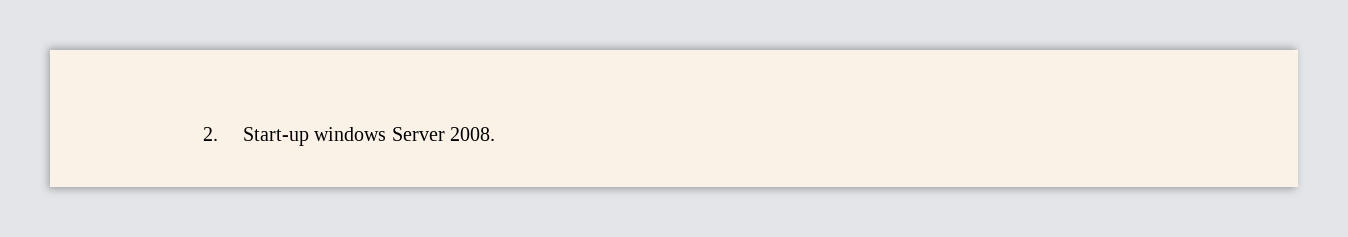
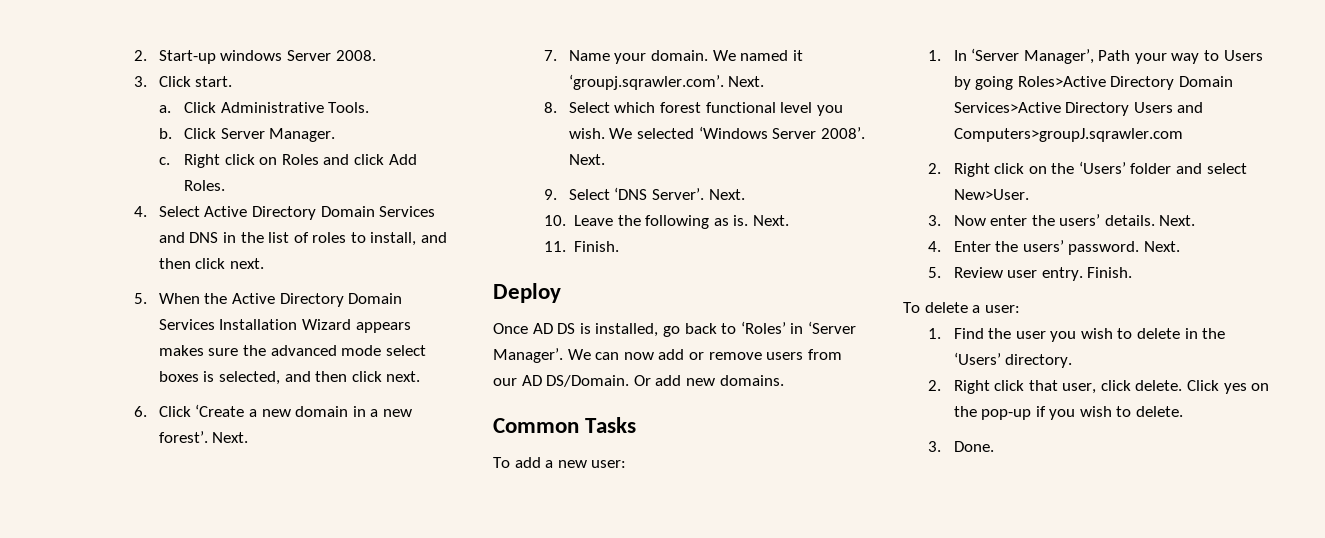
+ 3. Click start.
+ a. Click Administrative Tools.
+ b. Click Server Manager.
+ c. Right click on Roles and click Add Roles.
+ 4. Select Active Directory Domain Services and DNS in the list of roles to install, and then click next.
+ 5. When the Active Directory Domain Services Installation Wizard appears makes sure the advanced mode select boxes is selected, and then click next.
+ 6. Click ‘Create a new domain in a new forest’. Next.
+ 7. Name your domain. We named it ‘groupj.sqrawler.com’. Next.
+ 8. Select which forest functional level you wish. We selected ‘Windows Server 2008’. Next.
+ 9. Select ‘DNS Server’. Next.
+ 10. Leave the following as is. Next.
+ 11. Finish.
+ Deploy
+ Once AD DS is installed, go back to ‘Roles’ in ‘Server Manager’. We can now add or remove users from our AD DS/Domain. Or add new domains.
+ Common Tasks
+ To add a new user:
+ 1. In ‘Server Manager’, Path your way to Users by going Roles>Active Directory Domain Services>Active Directory Users and Computers>groupJ.sqrawler.com
+ 2. Right click on the ‘Users’ folder and select New>User.
+ 3. Now enter the users’ details. Next.
+ 4. Enter the users’ password. Next.
+ 5. Review user entry. Finish.
+ To delete a user:
+ 1. Find the user you wish to delete in the ‘Users’ directory.
+ 2. Right click that user, click delete. Click yes on the pop-up if you wish to delete.
+ 3. Done.

